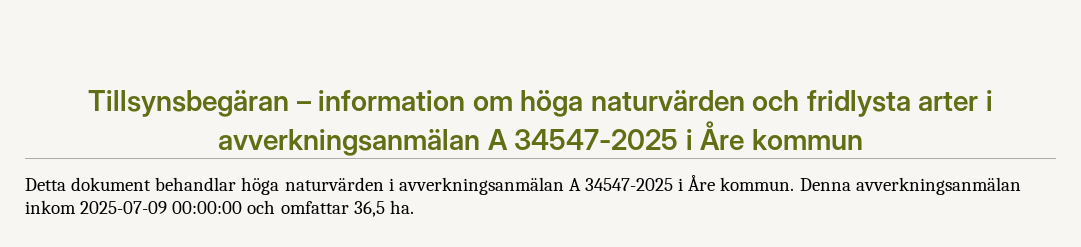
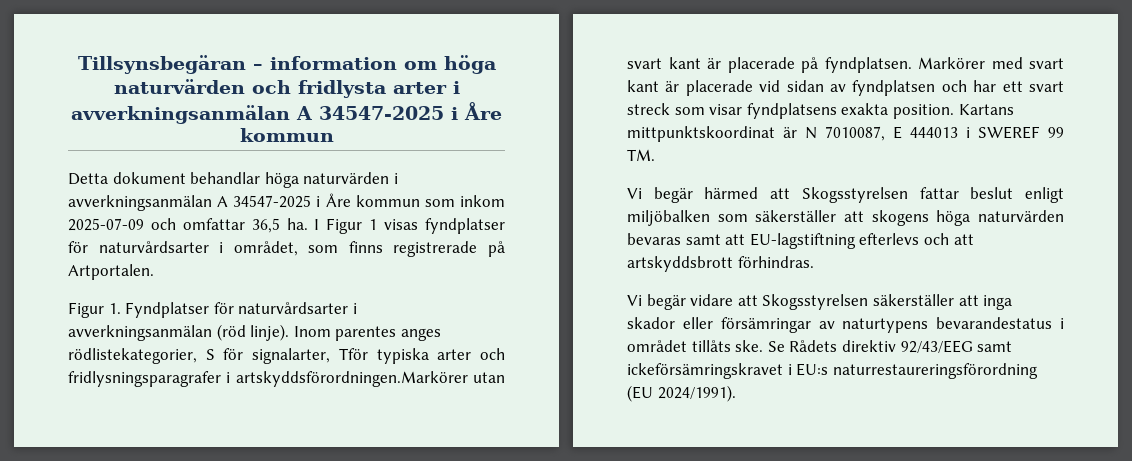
- Detta dokument behandlar höga naturvärden i avverkningsanmälan A 34547-2025 i Åre kommun. Denna avverkningsanmälan inkom 2025-07-09 00:00:00 och omfattar 36,5 ha.
+ Detta dokument behandlar höga naturvärden i avverkningsanmälan A 34547-2025 i Åre kommun som inkom 2025-07-09 och omfattar 36,5 ha.
+ I Figur 1 visas fyndplatser för naturvårdsarter i området, som finns registrerade på Artportalen.
+ Figur 1. Fyndplatser för naturvårdsarter i avverkningsanmälan (röd linje). Inom parentes anges rödlistekategorier, S för signalarter, Tför typiska arter och fridlysningsparagrafer i artskyddsförordningen.Markörer utan svart kant är placerade på fyndplatsen. Markörer med svart kant är placerade vid sidan av fyndplatsen och har ett svart streck som visar fyndplatsens exakta position. Kartans mittpunktskoordinat är N 7010087, E 444013 i SWEREF 99 TM.
+ Vi begär härmed att Skogsstyrelsen fattar beslut enligt miljöbalken som säkerställer att skogens höga naturvärden bevaras samt att EU-lagstiftning efterlevs och att artskyddsbrott förhindras.
+ Vi begär vidare att Skogsstyrelsen säkerställer att inga skador eller försämringar av naturtypens bevarandestatus i området tillåts ske. Se Rådets direktiv 92/43/EEG samt ickeförsämringskravet i EU:s naturrestaureringsförordning (EU 2024/1991).

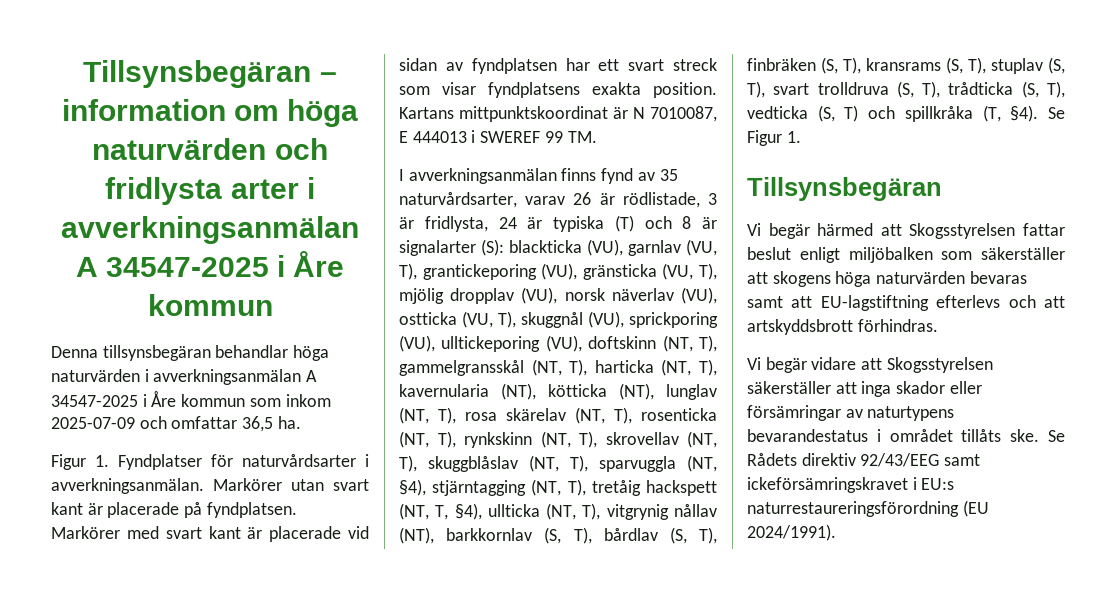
- Detta dokument behandlar höga naturvärden i avverkningsanmälan A 34547-2025 i Åre kommun som inkom 2025-07-09 och omfattar 36,5 ha. I Figur 1 visas fyndplatser för naturvårdsarter i området, som finns registrerade på Artportalen.
+ Denna tillsynsbegäran behandlar höga naturvärden i avverkningsanmälan A 34547-2025 i Åre kommun som inkom 2025-07-09 och omfattar 36,5 ha.
- Figur 1. Fyndplatser för naturvårdsarter i avverkningsanmälan (röd linje). Inom parentes anges rödlistekategorier, S för signalarter, Tför typiska arter och fridlysningsparagrafer i artskyddsförordningen.Markörer utan svart kant är placerade på fyndplatsen.
+ Figur 1. Fyndplatser för naturvårdsarter i avverkningsanmälan. Markörer utan svart kant är placerade på fyndplatsen.
- Markörer med svart kant är placerade vid sidan av fyndplatsen och har ett svart streck som visar fyndplatsens exakta position.
+ Markörer med svart kant är placerade vid sidan av fyndplatsen har ett svart streck som visar fyndplatsens exakta position.
+ I avverkningsanmälan finns fynd av 35 naturvårdsarter, varav 26 är rödlistade, 3 är fridlysta, 24 är typiska (T) och 8 är signalarter (S): blackticka (VU), garnlav (VU, T), grantickeporing (VU), gränsticka (VU, T), mjölig dropplav (VU), norsk näverlav (VU), ostticka (VU, T), skuggnål (VU), sprickporing (VU), ulltickeporing (VU), doftskinn (NT, T), gammelgransskål (NT, T), harticka (NT, T), kavernularia (NT), kötticka (NT), lunglav (NT, T), rosa skärelav (NT, T), rosenticka (NT, T), rynkskinn (NT, T), skrovellav (NT, T), skuggblåslav (NT, T), sparvuggla (NT, §4), stjärntagging (NT, T), tretåig hackspett (NT, T, §4), ullticka (NT, T), vitgrynig nållav (NT), barkkornlav (S, T), bårdlav (S, T), finbräken (S, T), kransrams (S, T), stuplav (S, T), svart trolldruva (S, T), trådticka (S, T), vedticka (S, T) och spillkråka (T, §4). Se Figur 1.
+ Tillsynsbegäran

